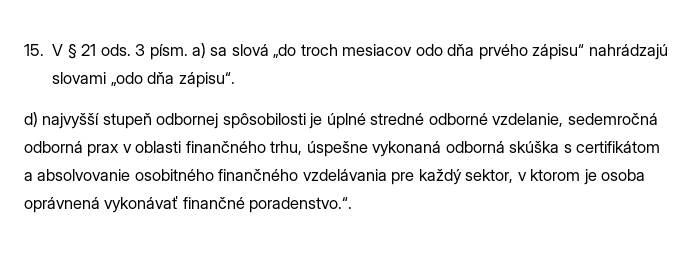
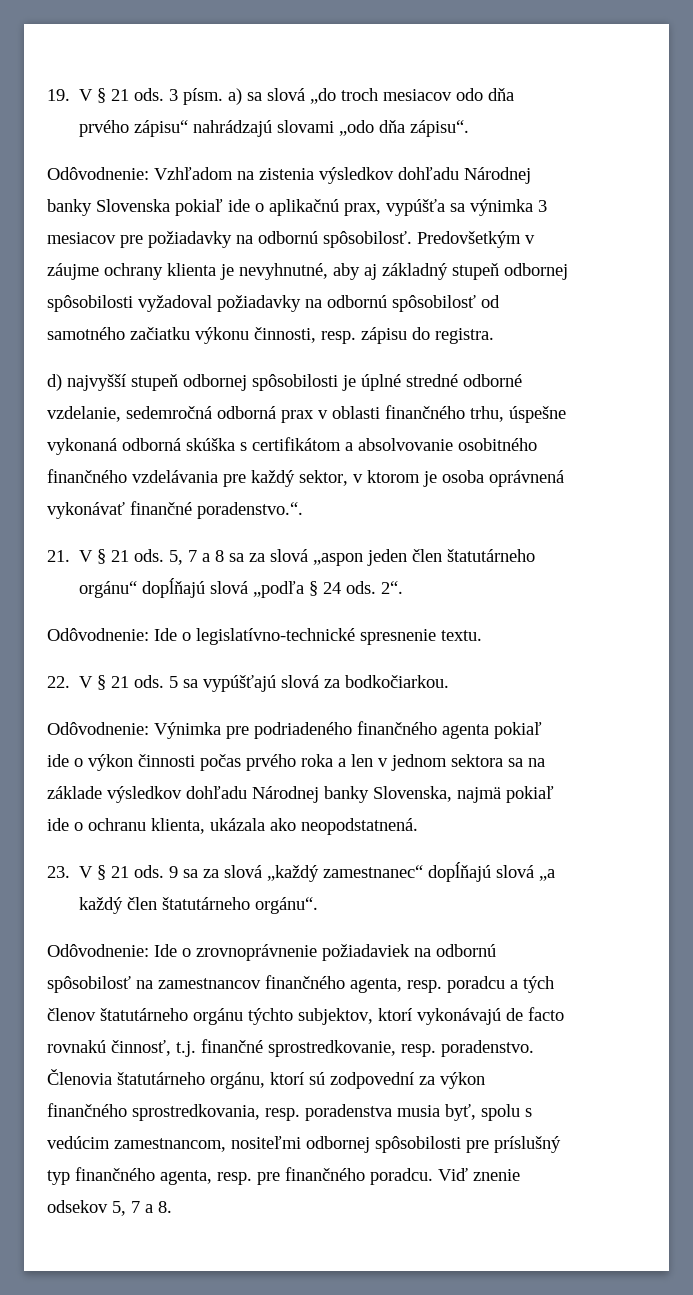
- 15. V § 21 ods.
+ 19. V § 21 ods.
+ Odôvodnenie: Vzhľadom na zistenia výsledkov dohľadu Národnej banky Slovenska pokiaľ ide o aplikačnú prax, vypúšťa sa výnimka 3 mesiacov pre požiadavky na odbornú spôsobilosť. Predovšetkým v záujme ochrany klienta je nevyhnutné, aby aj základný stupeň odbornej spôsobilosti vyžadoval požiadavky na odbornú spôsobilosť od samotného začiatku výkonu činnosti, resp. zápisu do registra.
+ 21. V § 21 ods. 5, 7 a 8 sa za slová „aspon jeden člen štatutárneho orgánu“ dopĺňajú slová „podľa § 24 ods. 2“.
+ Odôvodnenie: Ide o legislatívno-technické spresnenie textu.
+ 22. V § 21 ods. 5 sa vypúšťajú slová za bodkočiarkou.
+ Odôvodnenie: Výnimka pre podriadeného finančného agenta pokiaľ ide o výkon činnosti počas prvého roka a len v jednom sektora sa na základe výsledkov dohľadu Národnej banky Slovenska, najmä pokiaľ ide o ochranu klienta, ukázala ako neopodstatnená.
+ 23. V § 21 ods. 9 sa za slová „každý zamestnanec“ dopĺňajú slová „a každý člen štatutárneho orgánu“.
+ Odôvodnenie: Ide o zrovnoprávnenie požiadaviek na odbornú spôsobilosť na zamestnancov finančného agenta, resp. poradcu a tých členov štatutárneho orgánu týchto subjektov, ktorí vykonávajú de facto rovnakú činnosť, t.j. finančné sprostredkovanie, resp. poradenstvo. Členovia štatutárneho orgánu, ktorí sú zodpovední za výkon finančného sprostredkovania, resp. poradenstva musia byť, spolu s vedúcim zamestnancom, nositeľmi odbornej spôsobilosti pre príslušný typ finančného agenta, resp. pre finančného poradcu. Viď znenie odsekov 5, 7 a 8.

